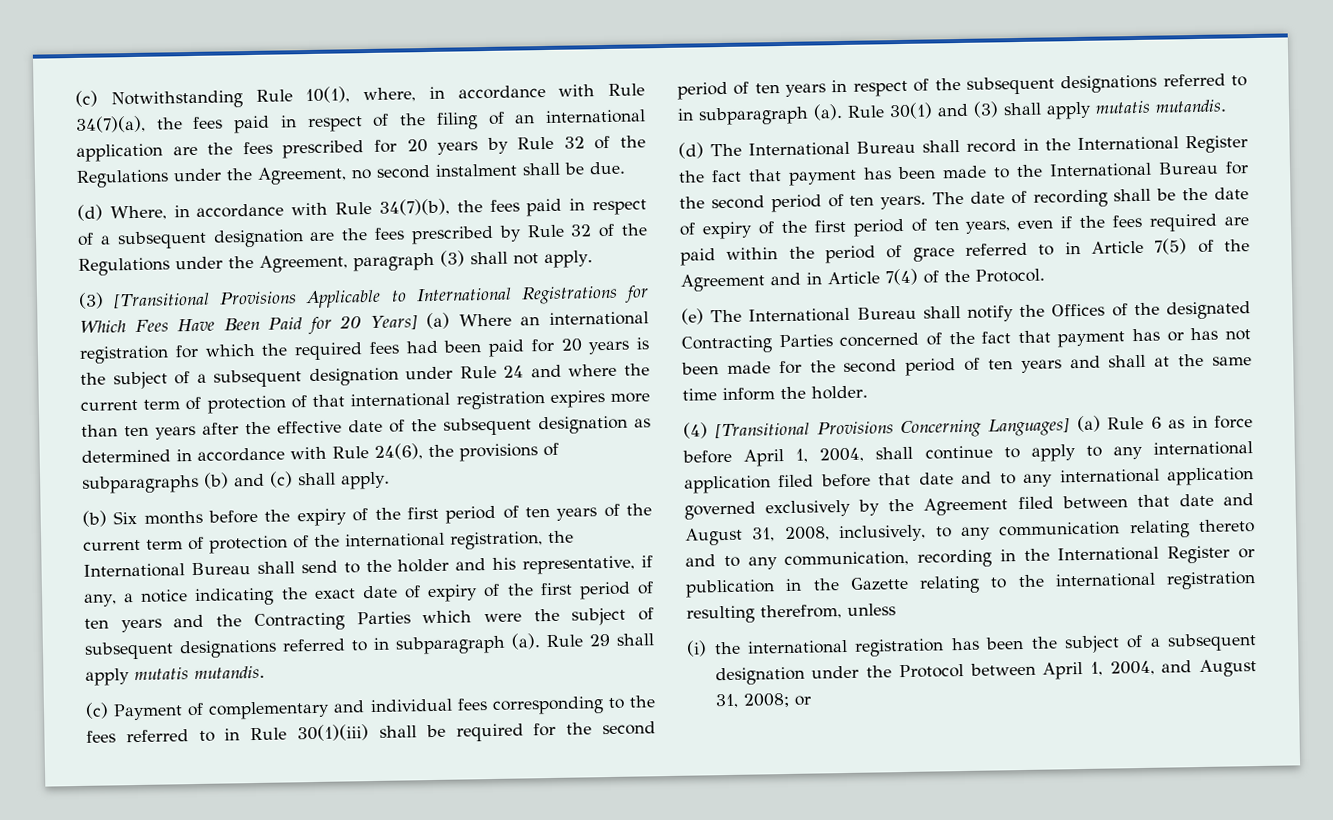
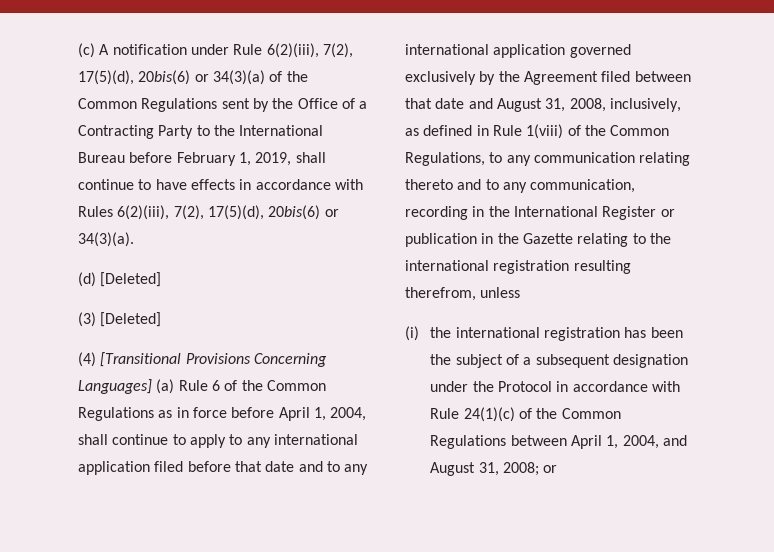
- (c) Notwithstanding Rule 10(1), where, in accordance with Rule 34(7)(a), the fees paid in respect of the filing of an international application are the fees prescribed for 20 years by Rule 32 of the Regulations under the Agreement, no second instalment shall be due.
- (d) Where, in accordance with Rule 34(7)(b), the fees paid in respect of a subsequent designation are the fees prescribed by Rule 32 of the Regulations under the Agreement, paragraph (3) shall not apply.
- (3) [Transitional Provisions Applicable to International Registrations for Which Fees Have Been Paid for 20 Years] (a) Where an international registration for which the required fees had been paid for 20 years is the subject of a subsequent designation under Rule 24 and where the current term of protection of that international registration expires more than ten years after the effective date of the subsequent designation as determined in accordance with Rule 24(6), the provisions of subparagraphs (b) and (c) shall apply.
- (b) Six months before the expiry of the first period of ten years of the current term of protection of the international registration, the International Bureau shall send to the holder and his representative, if any, a notice indicating the exact date of expiry of the first period of ten years and the Contracting Parties which were the subject of subsequent designations referred to in subparagraph (a). Rule 29 shall apply mutatis mutandis.
- (c) Payment of complementary and individual fees corresponding to the fees referred to in Rule 30(1)(iii) shall be required for the second period of ten years in respect of the subsequent designations referred to in subparagraph (a). Rule 30(1) and (3) shall apply mutatis mutandis.
- (d) The International Bureau shall record in the International Register the fact that payment has been made to the International Bureau for the second period of ten years. The date of recording shall be the date of expiry of the first period of ten years, even if the fees required are paid within the period of grace referred to in Article 7(5) of the Agreement and in Article 7(4) of the Protocol.
- (e) The International Bureau shall notify the Offices of the designated Contracting Parties concerned of the fact that payment has or has not been made for the second period of ten years and shall at the same time inform the holder.
+ (c) A notification under Rule 6(2)(iii), 7(2), 17(5)(d), 20bis(6) or 34(3)(a) of the Common Regulations sent by the Office of a Contracting Party to the International Bureau before February 1, 2019, shall continue to have effects in accordance with Rules 6(2)(iii), 7(2), 17(5)(d), 20bis(6) or 34(3)(a).
+ (d) [Deleted]
+ (3) [Deleted]
- (4) [Transitional Provisions Concerning Languages] (a) Rule 6 as in force before April 1, 2004, shall continue to apply to any international application filed before that date and to any international application governed exclusively by the Agreement filed between that date and August 31, 2008, inclusively, to any communication relating thereto and to any communication, recording in the International Register or publication in the Gazette relating to the international registration resulting therefrom, unless
+ (4) [Transitional Provisions Concerning Languages] (a) Rule 6 of the Common Regulations as in force before April 1, 2004, shall continue to apply to any international application filed before that date and to any international application governed exclusively by the Agreement filed between that date and August 31, 2008, inclusively, as defined in Rule 1(viii) of the Common Regulations, to any communication relating thereto and to any communication, recording in the International Register or publication in the Gazette relating to the international registration resulting therefrom, unless
- (i) the international registration has been the subject of a subsequent designation under the Protocol between April 1, 2004, and August 31, 2008; or
+ (i) the international registration has been the subject of a subsequent designation under the Protocol in accordance with Rule 24(1)(c) of the Common Regulations between April 1, 2004, and August 31, 2008; or

